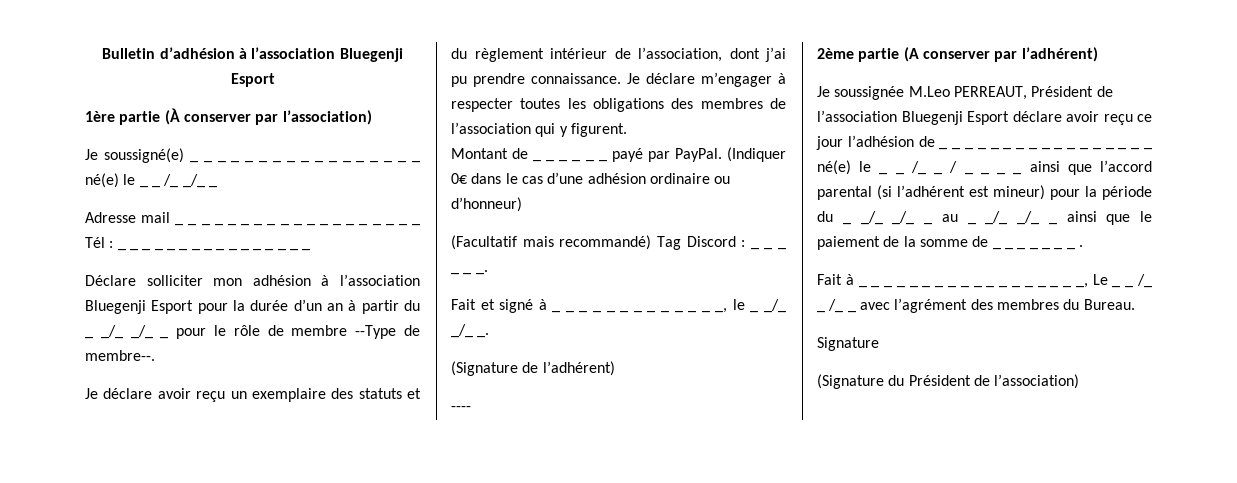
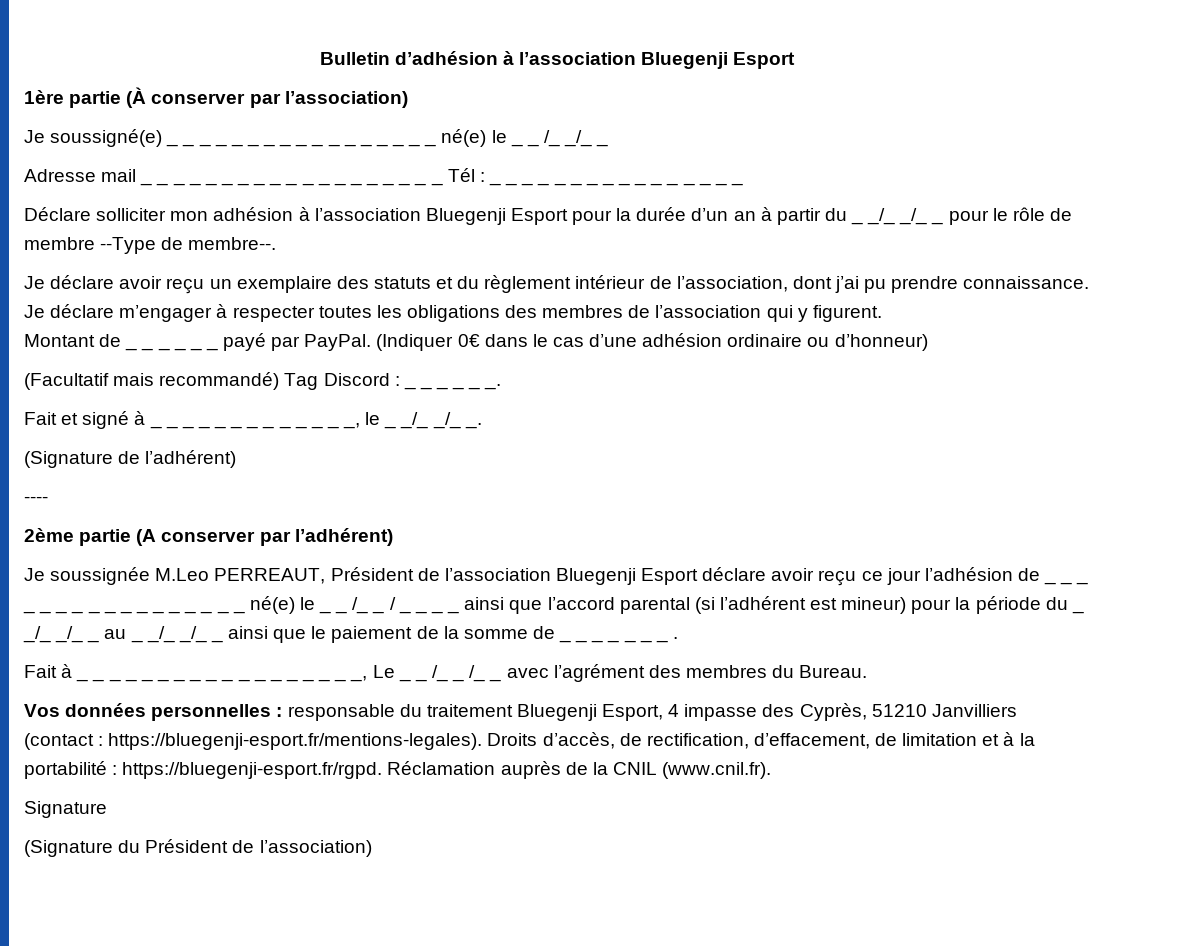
+ Vos données personnelles : responsable du traitement Bluegenji Esport, 4 impasse des Cyprès, 51210 Janvilliers (contact : https://bluegenji-esport.fr/mentions-legales). Droits d’accès, de rectification, d’effacement, de limitation et à la portabilité : https://bluegenji-esport.fr/rgpd. Réclamation auprès de la CNIL (www.cnil.fr).

